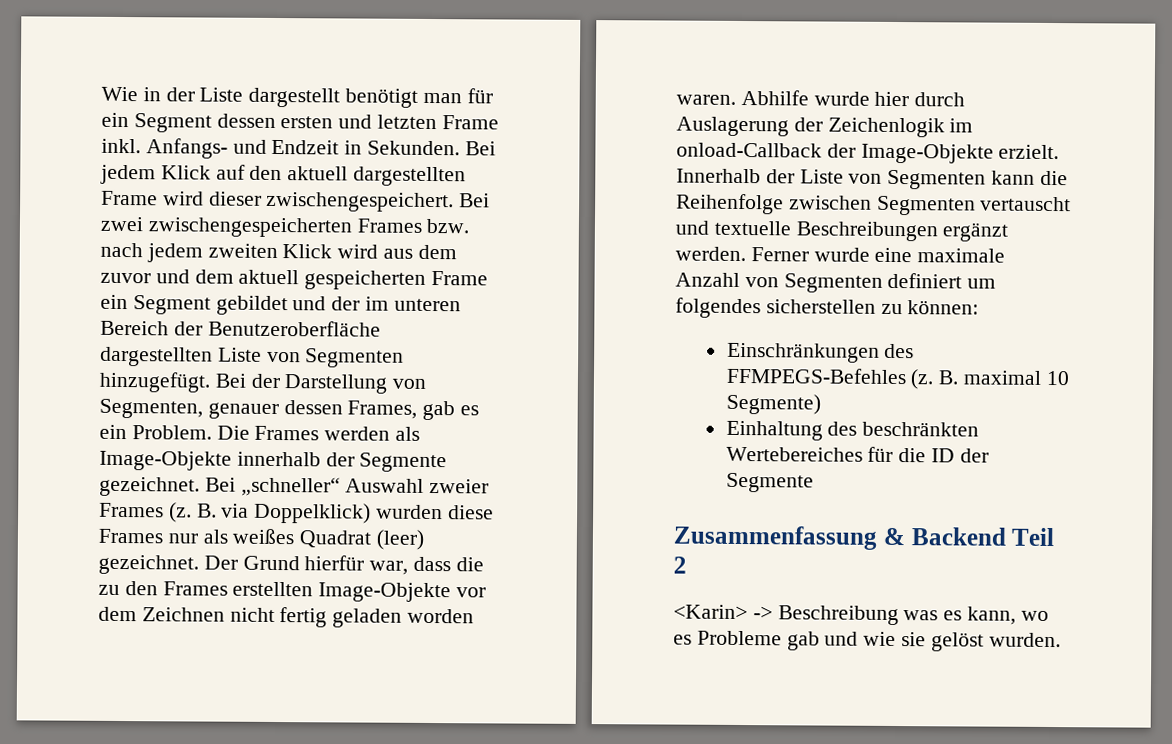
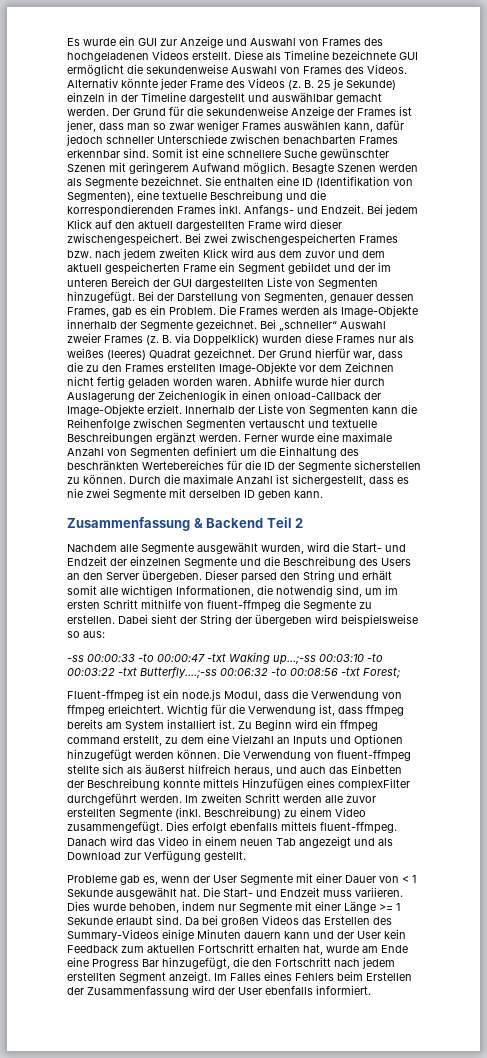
- Wie in der Liste dargestellt benötigt man für ein Segment dessen ersten und letzten Frame inkl. Anfangs- und Endzeit in Sekunden.
+ Es wurde ein GUI zur Anzeige und Auswahl von Frames des hochgeladenen Videos erstellt. Diese als Timeline bezeichnete GUI ermöglicht die sekundenweise Auswahl von Frames des Videos. Alternativ könnte jeder Frame des Videos (z. B. 25 je Sekunde) einzeln in der Timeline dargestellt und auswählbar gemacht werden. Der Grund für die sekundenweise Anzeige der Frames ist jener, dass man so zwar weniger Frames auswählen kann, dafür jedoch schneller Unterschiede zwischen benachbarten Frames erkennbar sind. Somit ist eine schnellere Suche gewünschter Szenen mit geringerem Aufwand möglich. Besagte Szenen werden als Segmente bezeichnet. Sie enthalten eine ID (Identifikation von Segmenten), eine textuelle Beschreibung und die korrespondierenden Frames inkl. Anfangs- und Endzeit.
- Bei zwei zwischengespeicherten Frames bzw. nach jedem zweiten Klick wird aus dem zuvor und dem aktuell gespeicherten Frame ein Segment gebildet und der im unteren Bereich der Benutzeroberfläche dargestellten Liste von Segmenten hinzugefügt.
+ Bei zwei zwischengespeicherten Frames bzw. nach jedem zweiten Klick wird aus dem zuvor und dem aktuell gespeicherten Frame ein Segment gebildet und der im unteren Bereich der GUI dargestellten Liste von Segmenten hinzugefügt.
- B. via Doppelklick) wurden diese Frames nur als weißes Quadrat (leer) gezeichnet.
+ B. via Doppelklick) wurden diese Frames nur als weißes (leeres) Quadrat gezeichnet.
- Abhilfe wurde hier durch Auslagerung der Zeichenlogik im onload-Callback der Image-Objekte erzielt.
+ Abhilfe wurde hier durch Auslagerung der Zeichenlogik in einen onload-Callback der Image-Objekte erzielt.
- Ferner wurde eine maximale Anzahl von Segmenten definiert um folgendes sicherstellen zu können:
- Einschränkungen des FFMPEGS-Befehles (z. B. maximal 10 Segmente)
- Einhaltung des beschränkten Wertebereiches für die ID der Segmente
+ Ferner wurde eine maximale Anzahl von Segmenten definiert um die Einhaltung des beschränkten Wertebereiches für die ID der Segmente sicherstellen zu können. Durch die maximale Anzahl ist sichergestellt, dass es nie zwei Segmente mit derselben ID geben kann.
- <Karin> -> Beschreibung was es kann, wo es Probleme gab und wie sie gelöst wurden.
+ Nachdem alle Segmente ausgewählt wurden, wird die Start- und Endzeit der einzelnen Segmente und die Beschreibung des Users an den Server übergeben. Dieser parsed den String und erhält somit alle wichtigen Informationen, die notwendig sind, um im ersten Schritt mithilfe von fluent-ffmpeg die Segmente zu erstellen. Dabei sieht der String der übergeben wird beispielsweise so aus:
+ -ss 00:00:33 -to 00:00:47 -txt Waking up...;-ss 00:03:10 -to 00:03:22 -txt Butterfly....;-ss 00:06:32 -to 00:08:56 -txt Forest;
+ Fluent-ffmpeg ist ein node.js Modul, dass die Verwendung von ffmpeg erleichtert. Wichtig für die Verwendung ist, dass ffmpeg bereits am System installiert ist. Zu Beginn wird ein ffmpeg command erstellt, zu dem eine Vielzahl an Inputs und Optionen hinzugefügt werden können. Die Verwendung von fluent-ffmpeg stellte sich als äußerst hilfreich heraus, und auch das Einbetten der Beschreibung konnte mittels Hinzufügen eines complexFilter durchgeführt werden. Im zweiten Schritt werden alle zuvor erstellten Segmente (inkl. Beschreibung) zu einem Video zusammengefügt. Dies erfolgt ebenfalls mittels fluent-ffmpeg. Danach wird das Video in einem neuen Tab angezeigt und als Download zur Verfügung gestellt.
+ Probleme gab es, wenn der User Segmente mit einer Dauer von < 1 Sekunde ausgewählt hat. Die Start- und Endzeit muss variieren. Dies wurde behoben, indem nur Segmente mit einer Länge >= 1 Sekunde erlaubt sind. Da bei großen Videos das Erstellen des Summary-Videos einige Minuten dauern kann und der User kein Feedback zum aktuellen Fortschritt erhalten hat, wurde am Ende eine Progress Bar hinzugefügt, die den Fortschritt nach jedem erstellten Segment anzeigt. Im Falles eines Fehlers beim Erstellen der Zusammenfassung wird der User ebenfalls informiert.

